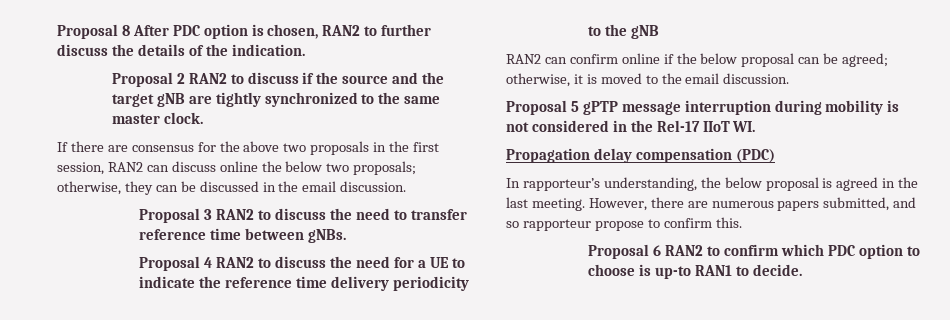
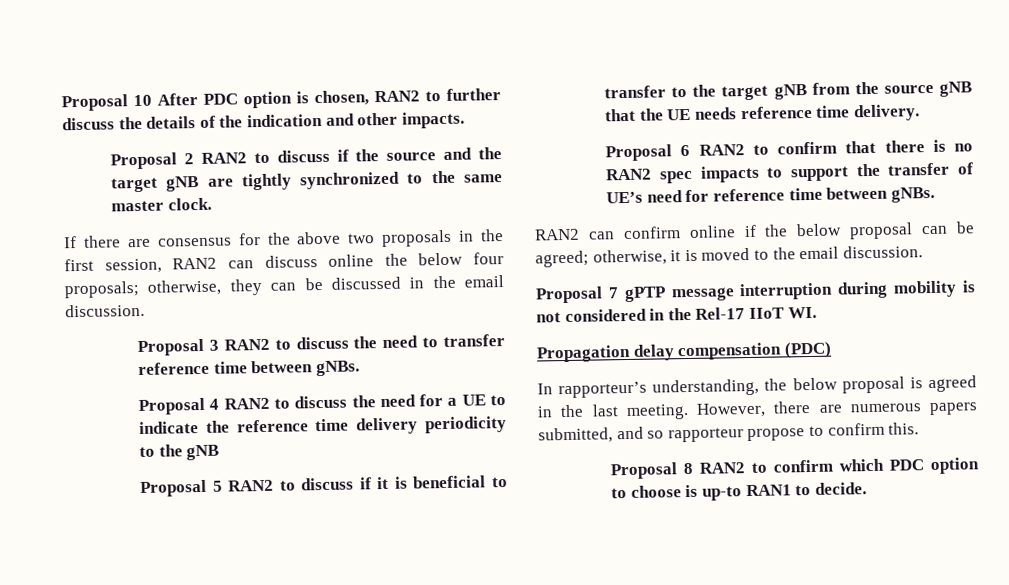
- Proposal 8 After PDC option is chosen, RAN2 to further discuss the details of the indication.
+ Proposal 10 After PDC option is chosen, RAN2 to further discuss the details of the indication and other impacts.
- If there are consensus for the above two proposals in the first session, RAN2 can discuss online the below two proposals; otherwise, they can be discussed in the email discussion.
+ If there are consensus for the above two proposals in the first session, RAN2 can discuss online the below four proposals; otherwise, they can be discussed in the email discussion.
+ Proposal 5 RAN2 to discuss if it is beneficial to transfer to the target gNB from the source gNB that the UE needs reference time delivery.
+ Proposal 6 RAN2 to confirm that there is no RAN2 spec impacts to support the transfer of UE’s need for reference time between gNBs.
- Proposal 5 gPTP message interruption during mobility is not considered in the Rel-17 IIoT WI.
+ Proposal 7 gPTP message interruption during mobility is not considered in the Rel-17 IIoT WI.
- Proposal 6 RAN2 to confirm which PDC option to choose is up-to RAN1 to decide.
+ Proposal 8 RAN2 to confirm which PDC option to choose is up-to RAN1 to decide.

